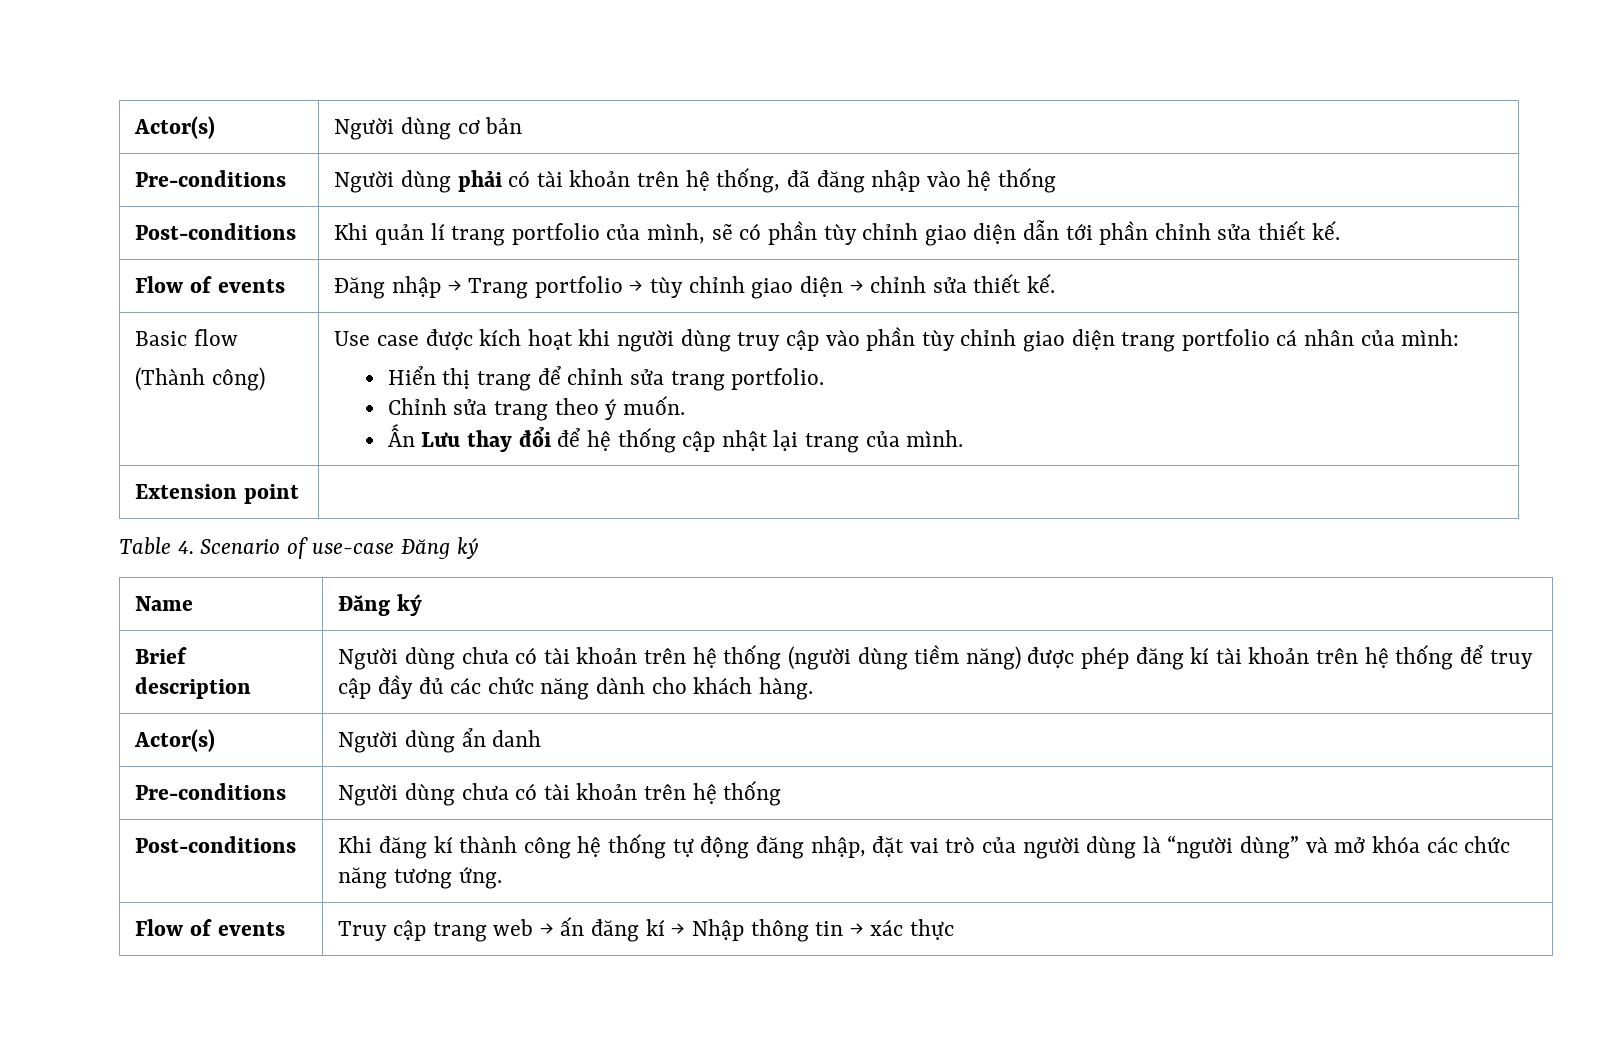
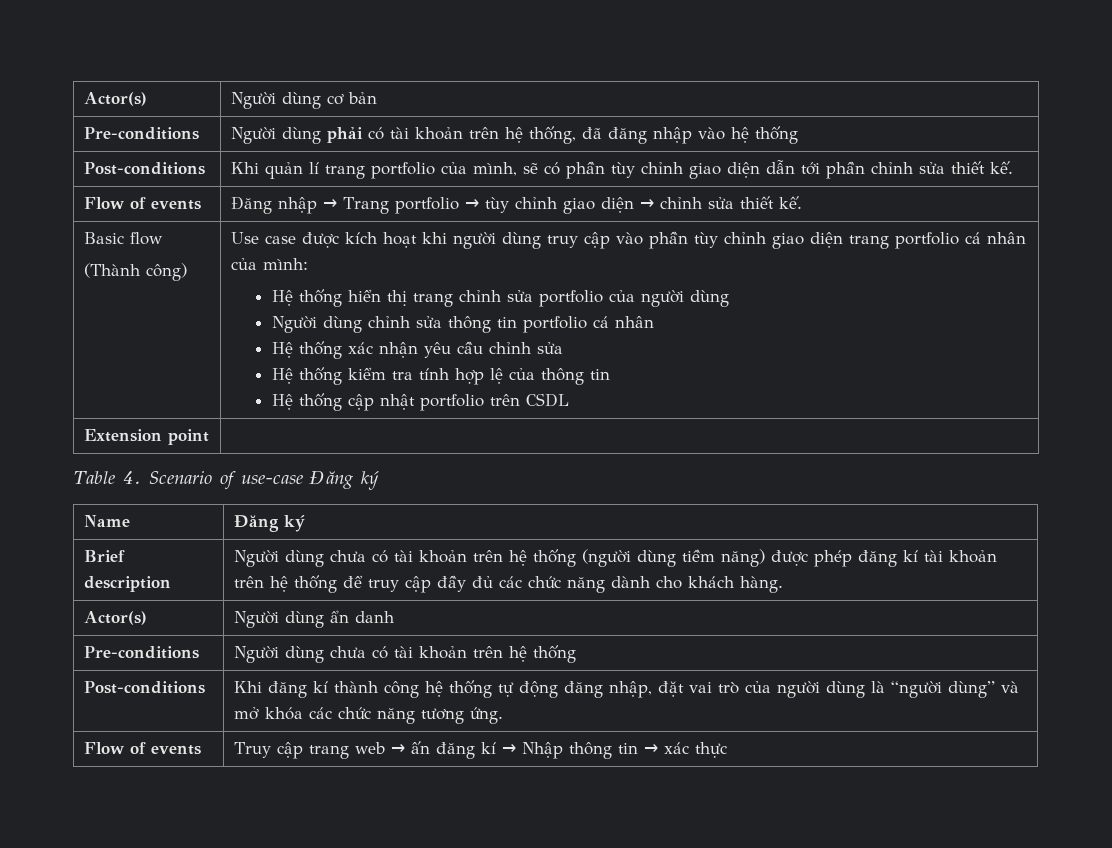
- Hiển thị trang để chỉnh sửa trang portfolio.
- Chỉnh sửa trang theo ý muốn.
- Ấn Lưu thay đổi để hệ thống cập nhật lại trang của mình.
+ Hệ thống hiển thị trang chỉnh sửa portfolio của người dùng
+ Người dùng chỉnh sửa thông tin portfolio cá nhân
+ Hệ thống xác nhận yêu cầu chỉnh sửa
+ Hệ thống kiểm tra tính hợp lệ của thông tin
+ Hệ thống cập nhật portfolio trên CSDL

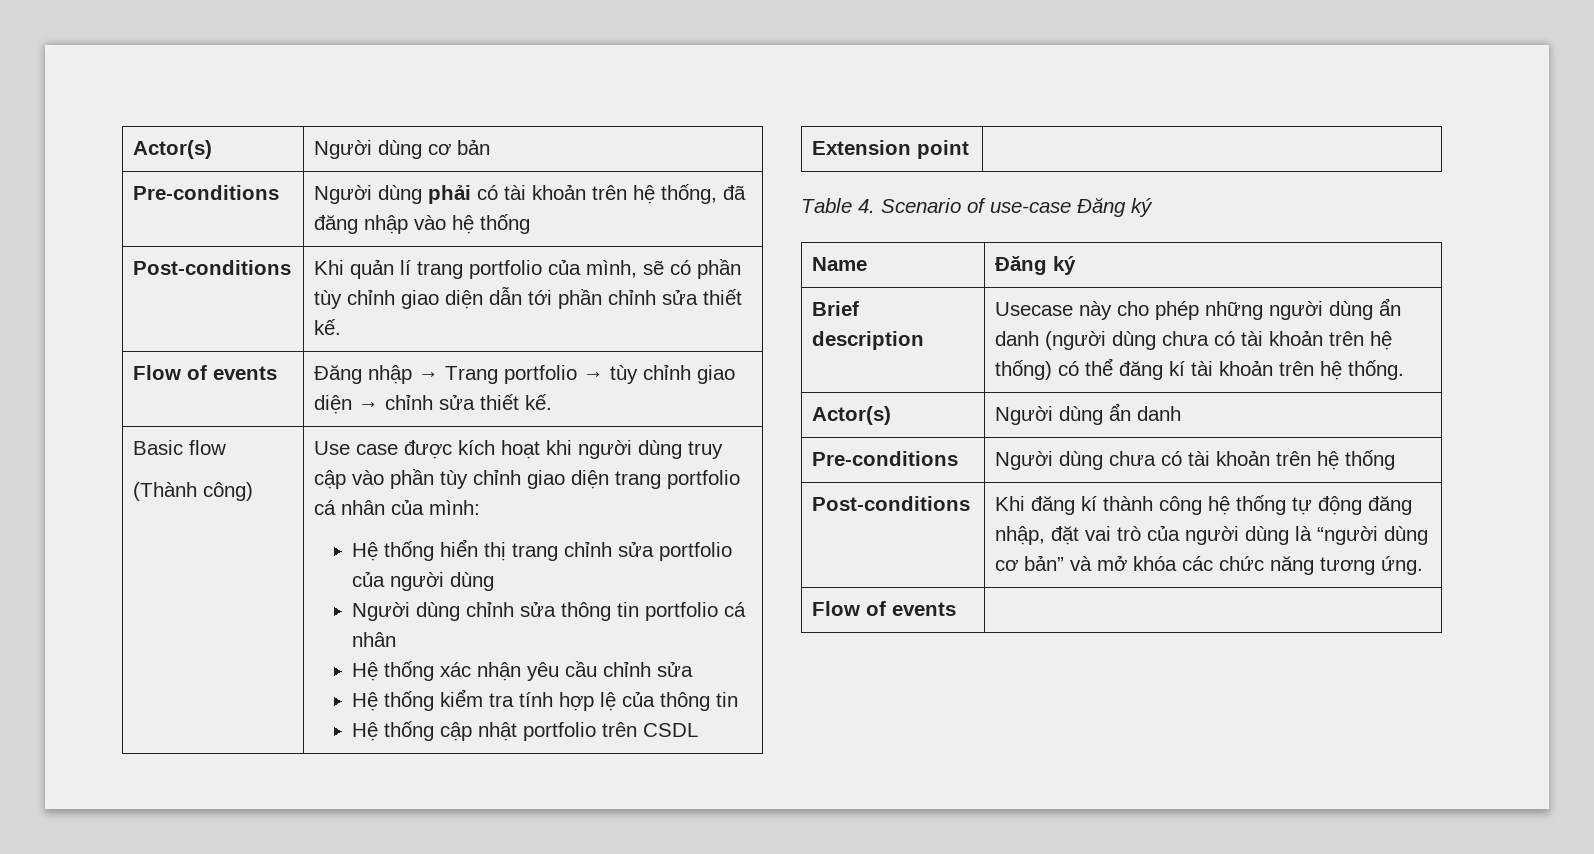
- Brief description | Người dùng chưa có tài khoản trên hệ thống (người dùng tiềm năng) được phép đăng kí tài khoản trên hệ thống để truy cập đầy đủ các chức năng dành cho khách hàng.
+ Brief description | Usecase này cho phép những người dùng ẩn danh (người dùng chưa có tài khoản trên hệ thống) có thể đăng kí tài khoản trên hệ thống.
- Post-conditions | Khi đăng kí thành công hệ thống tự động đăng nhập, đặt vai trò của người dùng là “người dùng” và mở khóa các chức năng tương ứng.
- Flow of events | Truy cập trang web → ấn đăng kí → Nhập thông tin → xác thực
+ Post-conditions | Khi đăng kí thành công hệ thống tự động đăng nhập, đặt vai trò của người dùng là “người dùng cơ bản” và mở khóa các chức năng tương ứng.
+ Flow of events |

